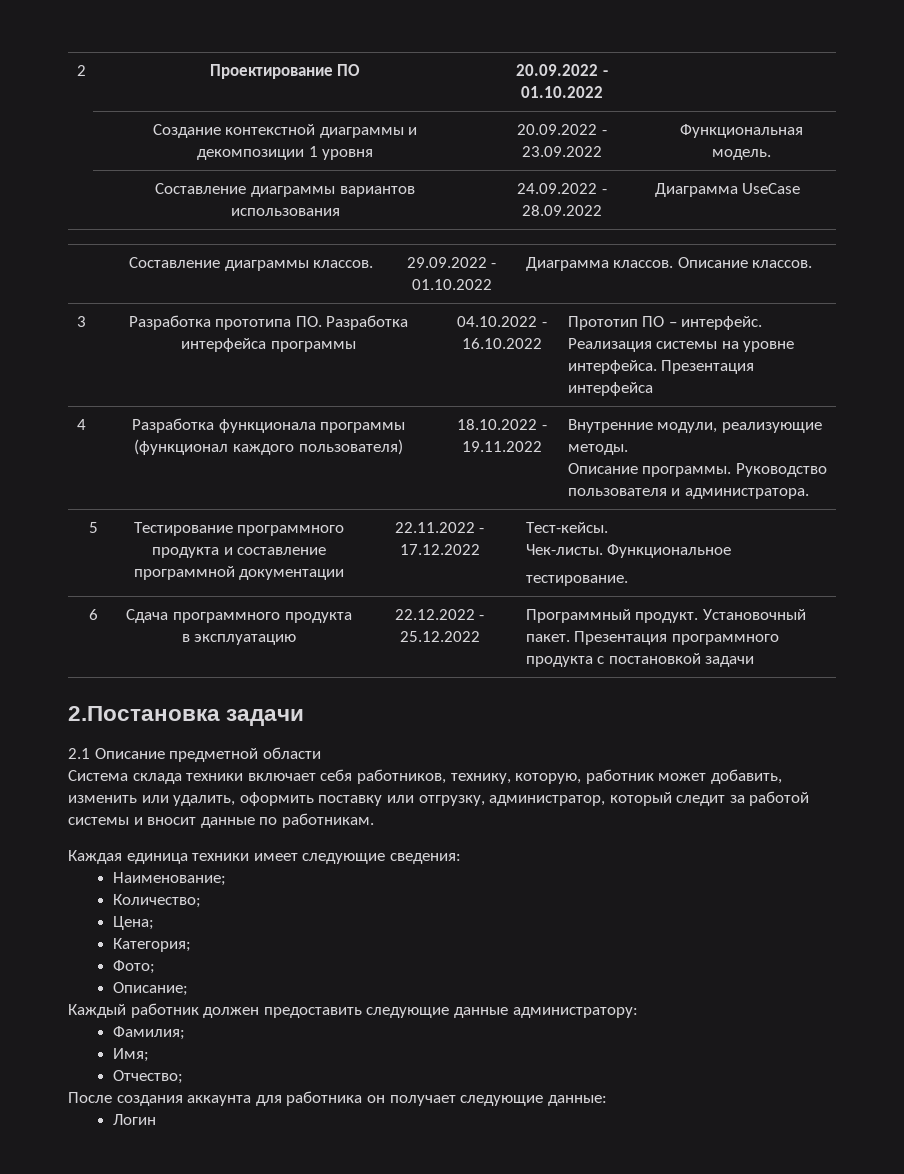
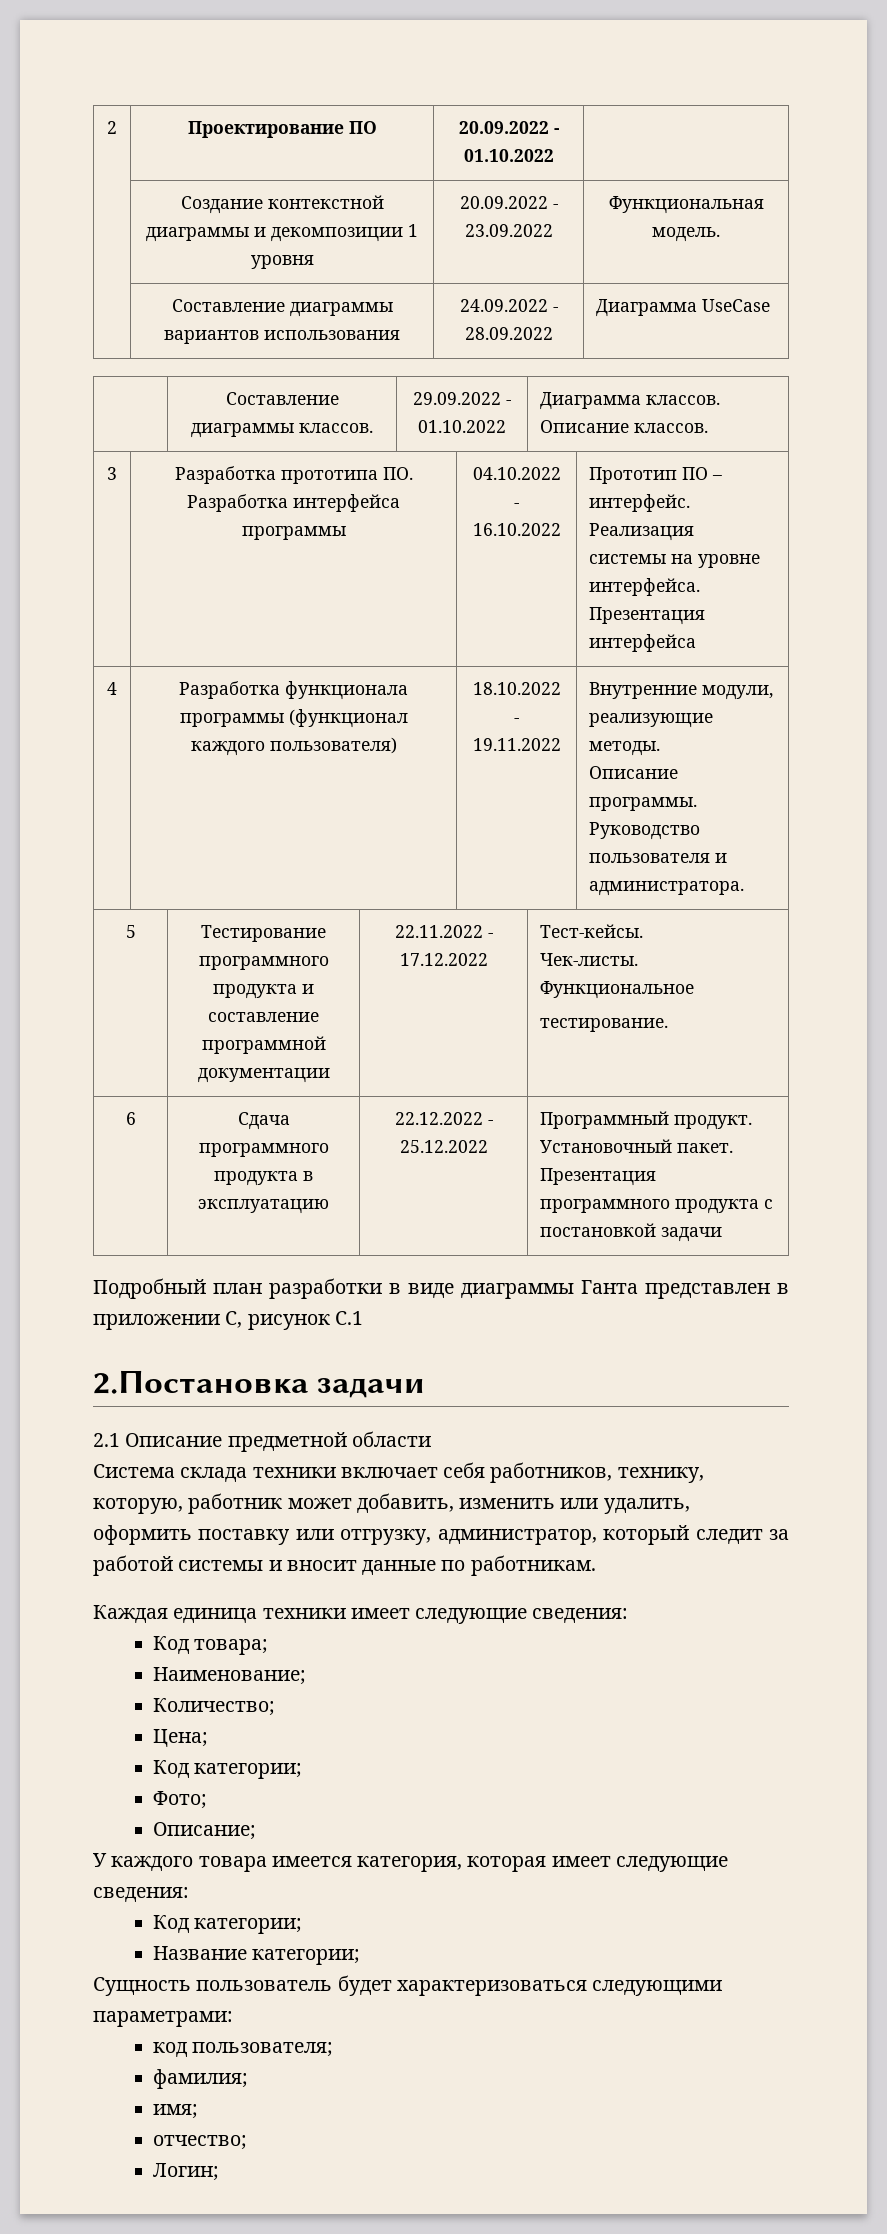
+ Подробный план разработки в виде диаграммы Ганта представлен в приложении C, рисунок C.1
+ Код товара;
  Цена;
- Категория;
+ Код категории;
- Каждый работник должен предоставить следующие данные администратору:
- Фамилия;
- Имя;
- Отчество;
- После создания аккаунта для работника он получает следующие данные:
- Логин
+ У каждого товара имеется категория, которая имеет следующие сведения:
+ Код категории;
+ Название категории;
+ Сущность пользователь будет характеризоваться следующими параметрами:
+ код пользователя;
+ фамилия;
+ имя;
+ отчество;
+ Логин;

